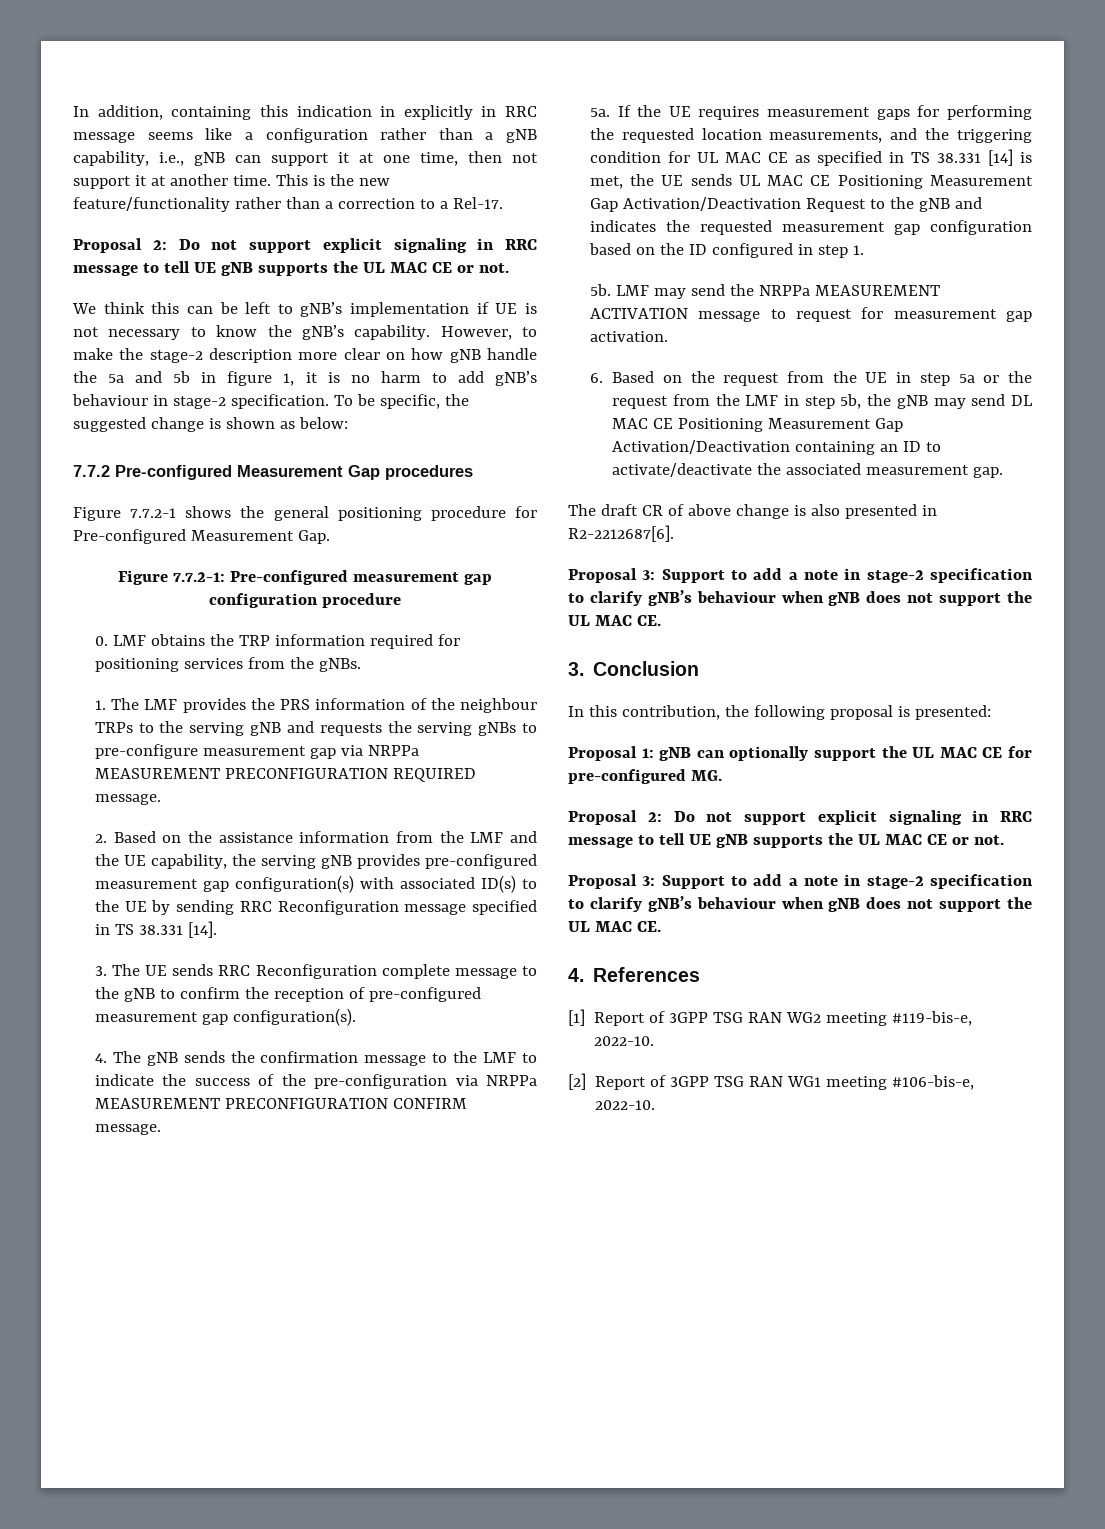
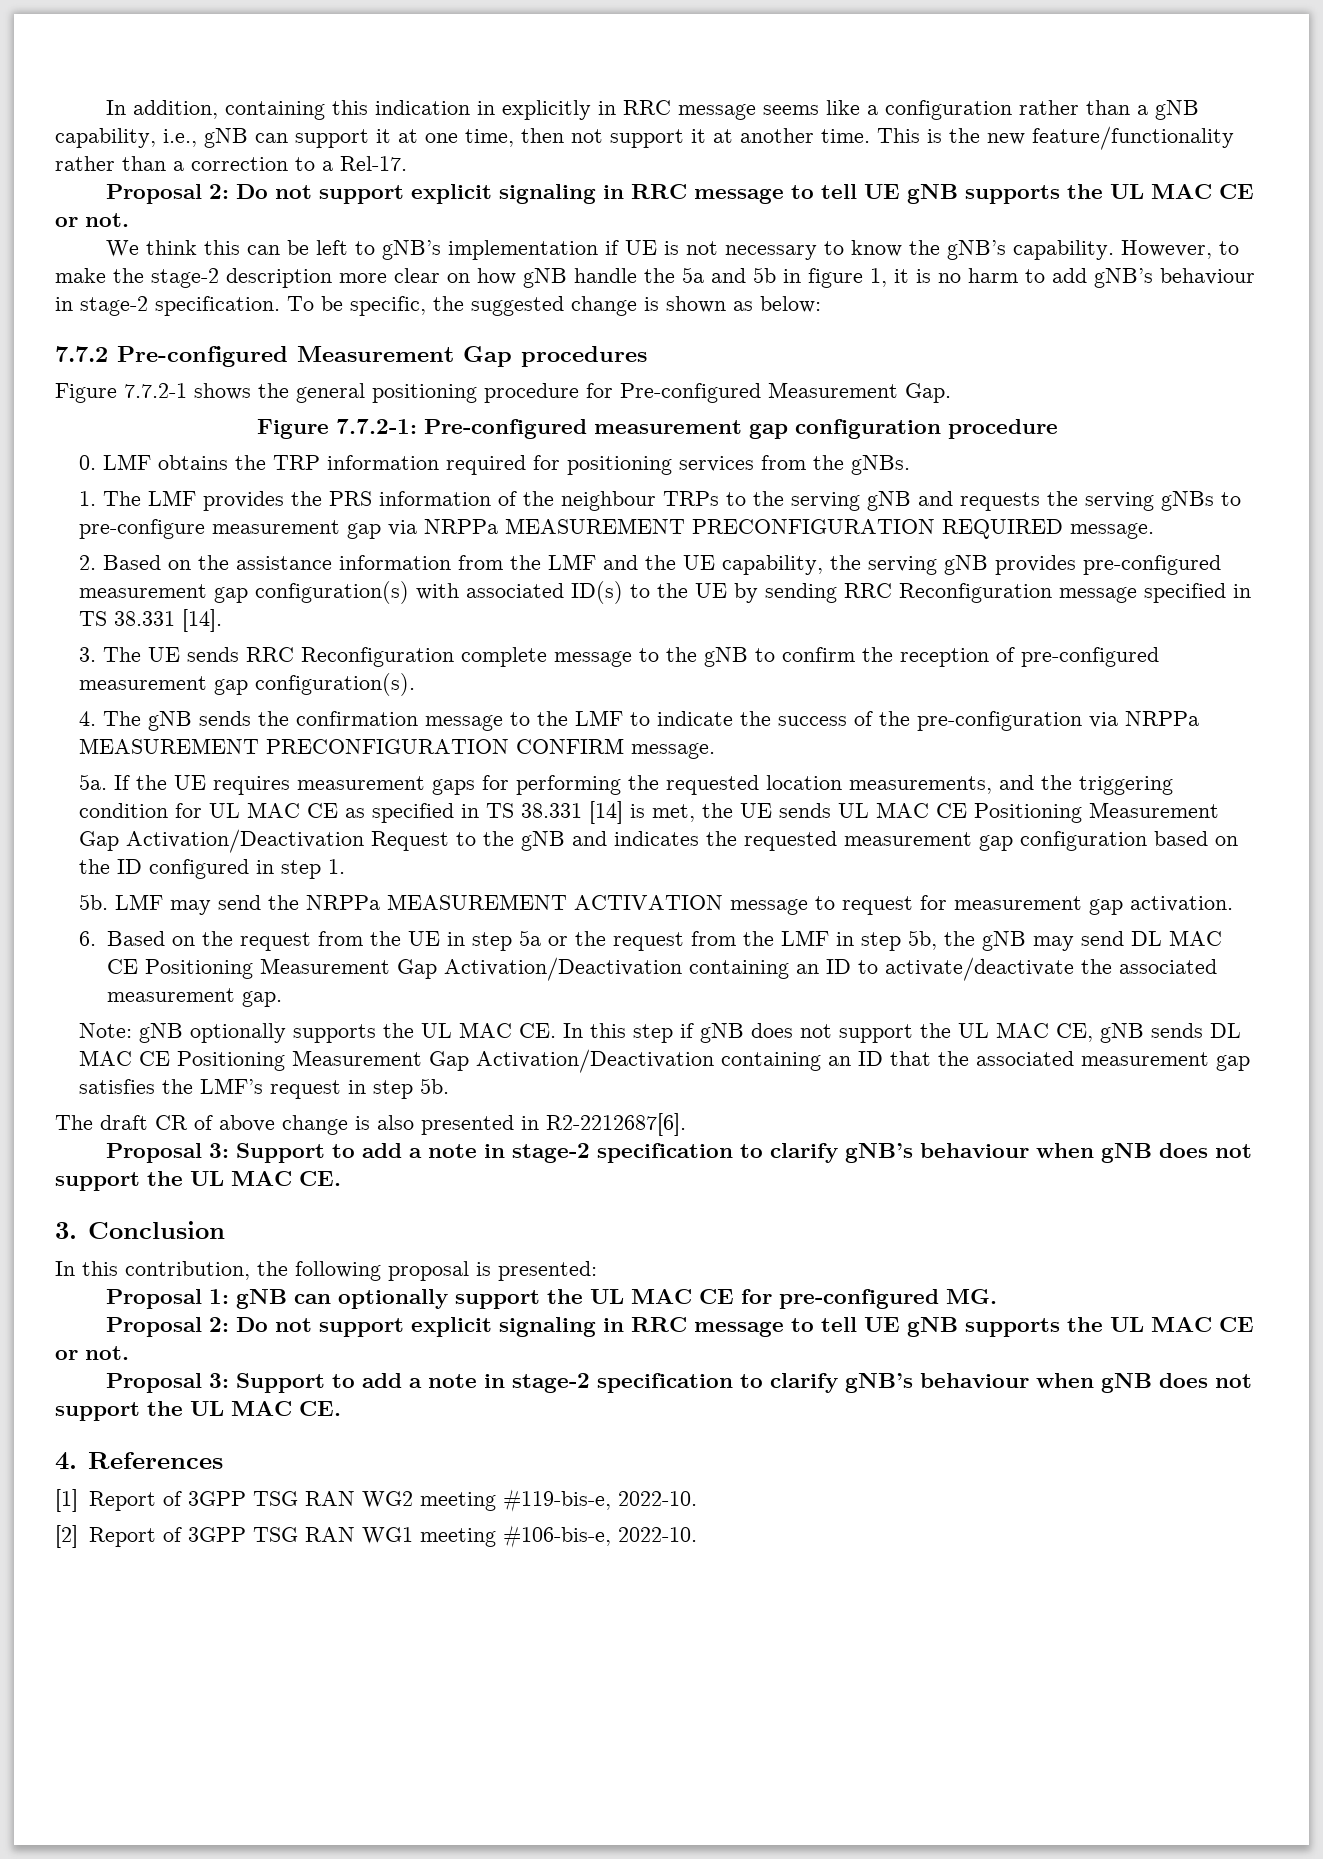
+ Note: gNB optionally supports the UL MAC CE. In this step if gNB does not support the UL MAC CE, gNB sends DL MAC CE Positioning Measurement Gap Activation/Deactivation containing an ID that the associated measurement gap satisfies the LMF’s request in step 5b.

